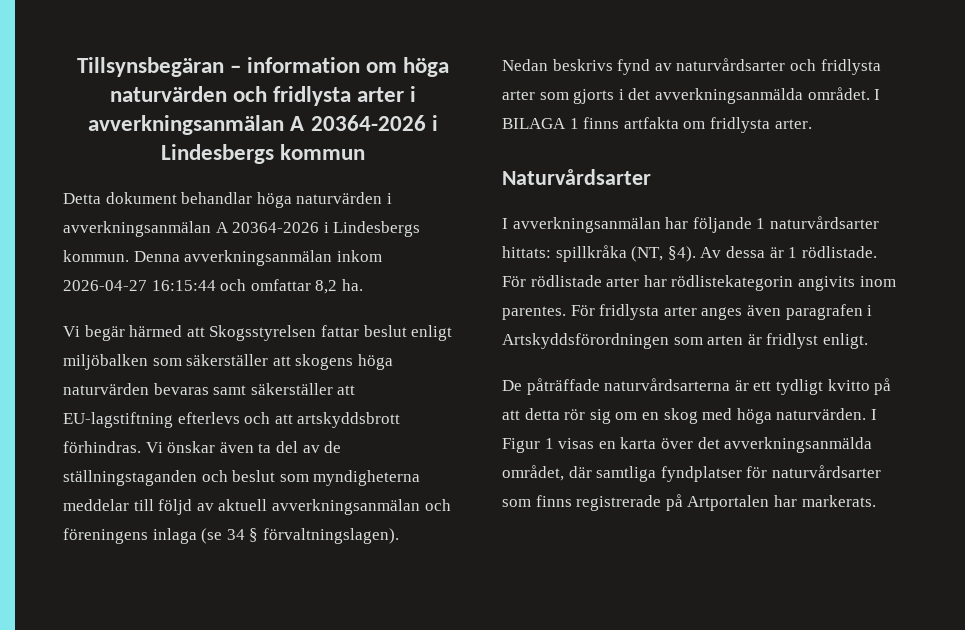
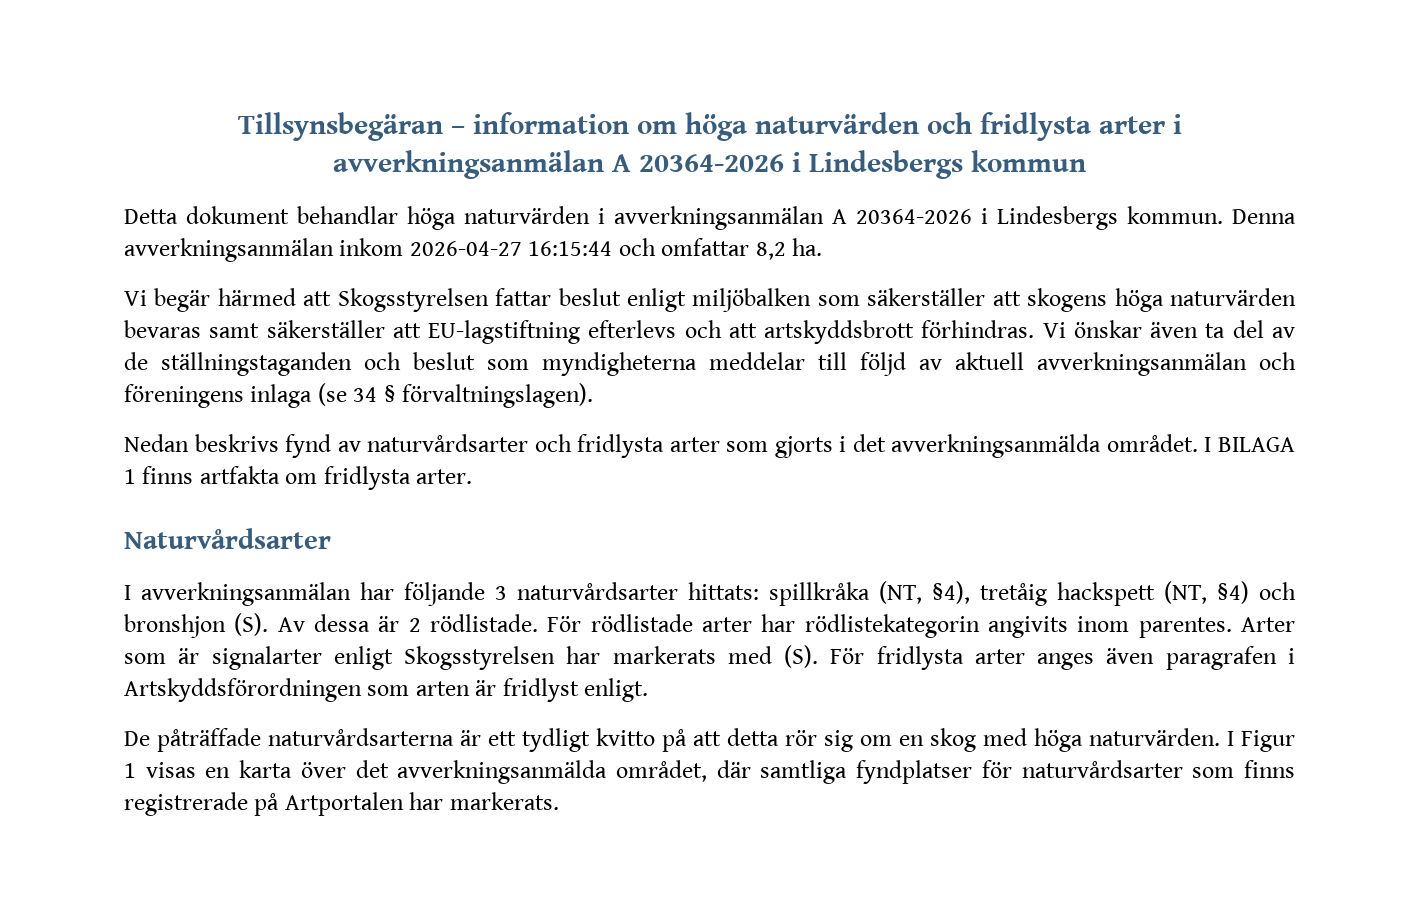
- I avverkningsanmälan har följande 1 naturvårdsarter hittats: spillkråka (NT, §4). Av dessa är 1 rödlistade.
+ I avverkningsanmälan har följande 3 naturvårdsarter hittats: spillkråka (NT, §4), tretåig hackspett (NT, §4) och bronshjon (S). Av dessa är 2 rödlistade.
- För fridlysta arter anges även paragrafen i Artskyddsförordningen som arten är fridlyst enligt.
+ Arter som är signalarter enligt Skogsstyrelsen har markerats med (S). För fridlysta arter anges även paragrafen i Artskyddsförordningen som arten är fridlyst enligt.

